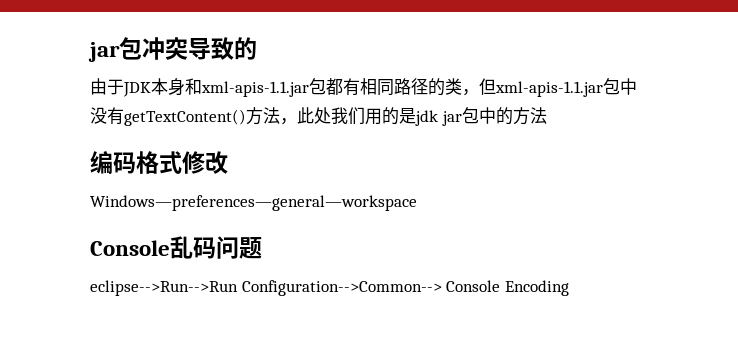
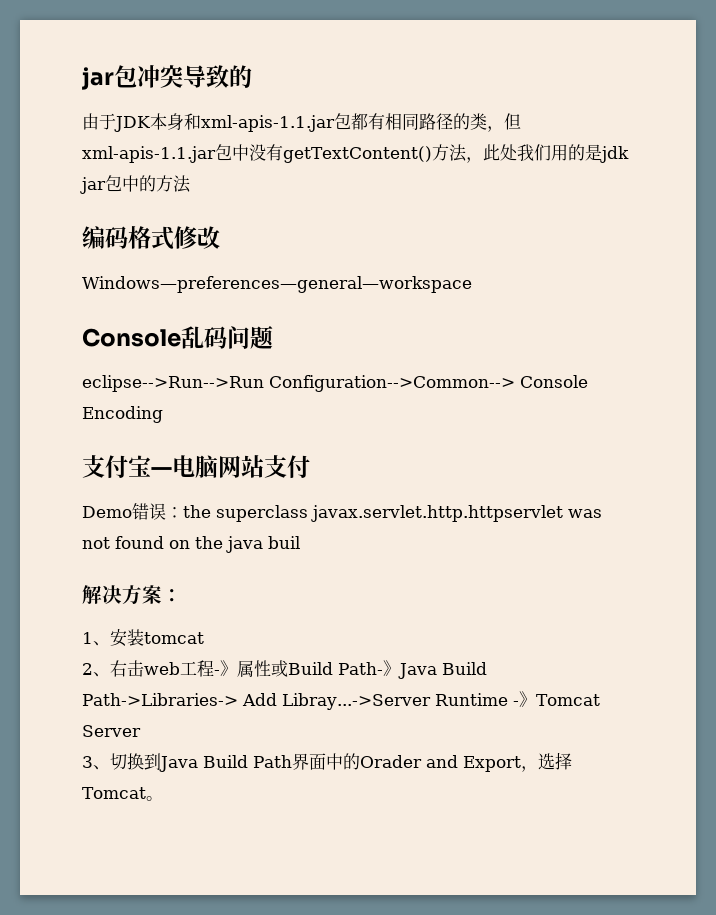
+ 支付宝—电脑网站支付
+ Demo错误：the superclass javax.servlet.http.httpservlet was not found on the java buil
+ 解决方案：
+ 1、安装tomcat
+ 2、右击web工程-》属性或Build Path-》Java Build Path->Libraries-> Add Libray...->Server Runtime -》Tomcat Server
+ 3、切换到Java Build Path界面中的Orader and Export，选择Tomcat。

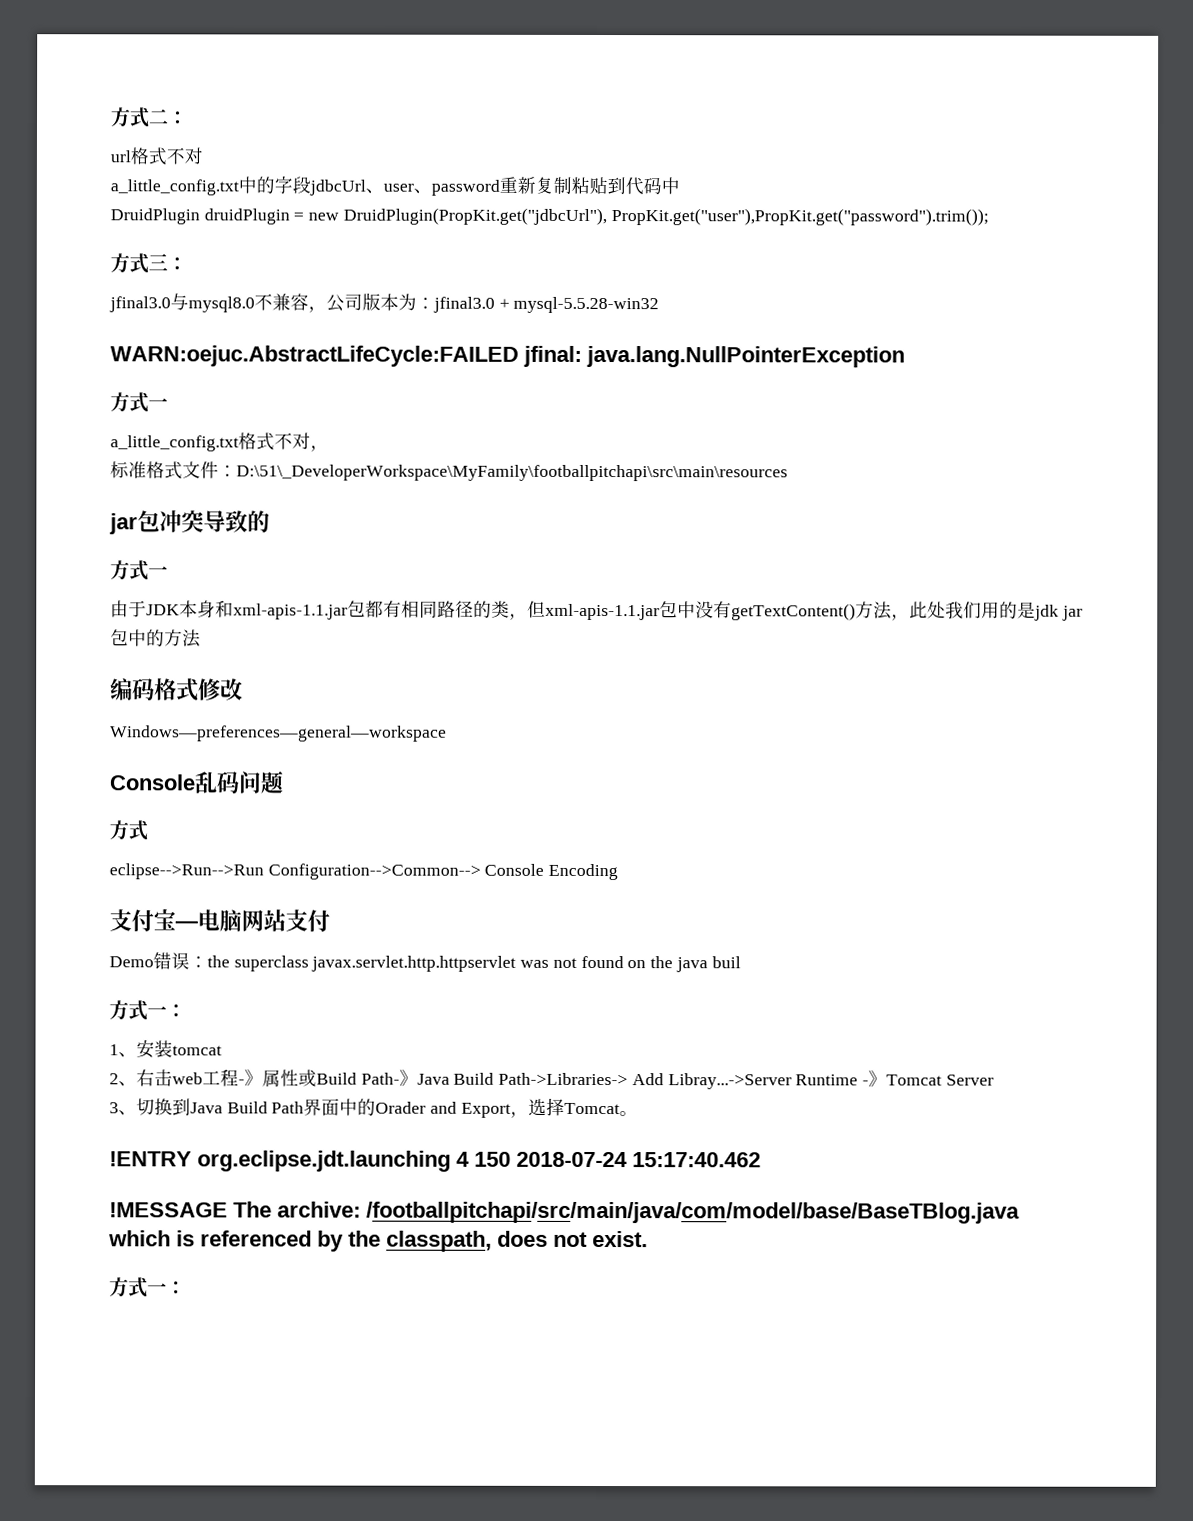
+ 方式二：
+ url格式不对
+ a_little_config.txt中的字段jdbcUrl、user、password重新复制粘贴到代码中
+ DruidPlugin druidPlugin = new DruidPlugin(PropKit.get("jdbcUrl"), PropKit.get("user"),PropKit.get("password").trim());
+ 方式三：
+ jfinal3.0与mysql8.0不兼容，公司版本为：jfinal3.0 + mysql-5.5.28-win32
+ WARN:oejuc.AbstractLifeCycle:FAILED jfinal: java.lang.NullPointerException
+ 方式一
+ a_little_config.txt格式不对，
+ 标准格式文件：D:\51\_DeveloperWorkspace\MyFamily\footballpitchapi\src\main\resources
  jar包冲突导致的
+ 方式一
  Console乱码问题
+ 方式
  Demo错误：the superclass javax.servlet.http.httpservlet was not found on the java buil
- 解决方案：
+ 方式一：
+ !ENTRY org.eclipse.jdt.launching 4 150 2018-07-24 15:17:40.462
+ !MESSAGE The archive: /footballpitchapi/src/main/java/com/model/base/BaseTBlog.java which is referenced by the classpath, does not exist.
+ 方式一：

